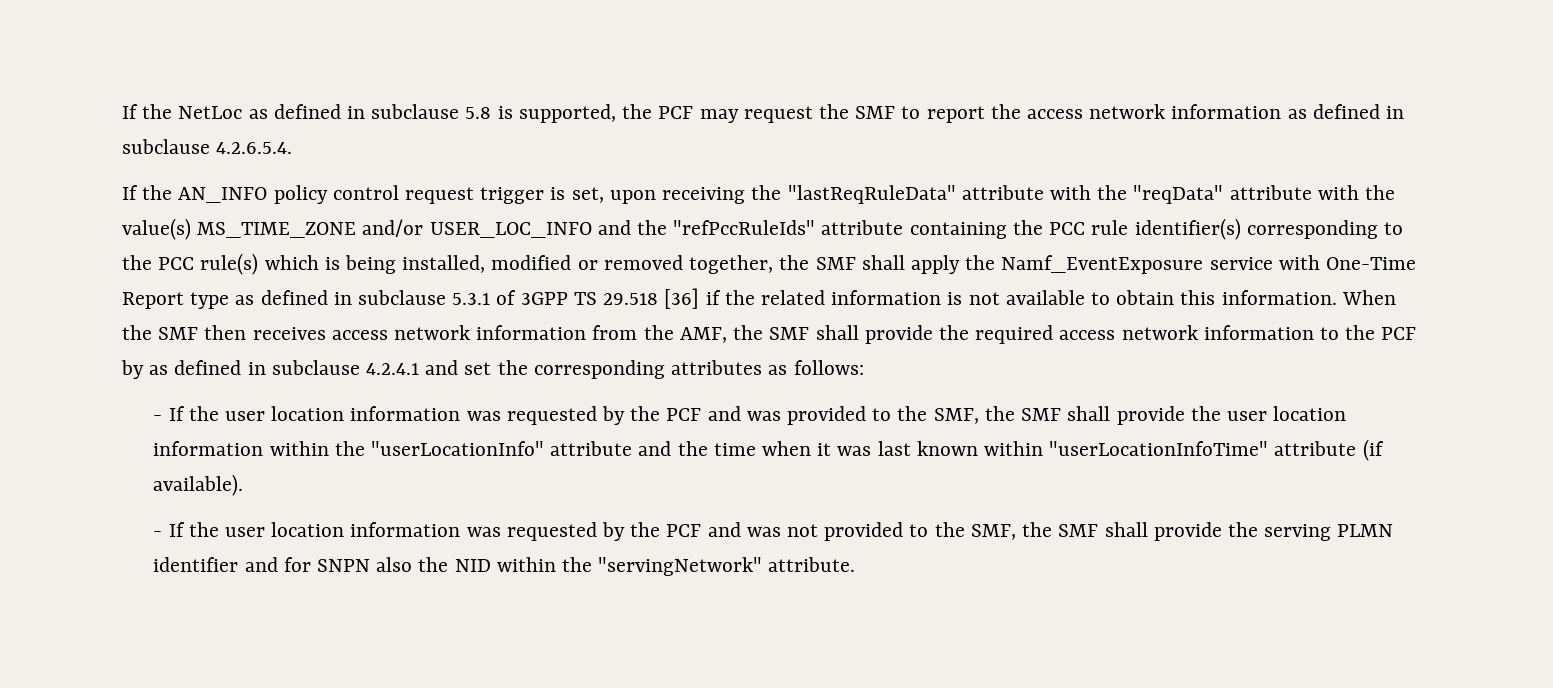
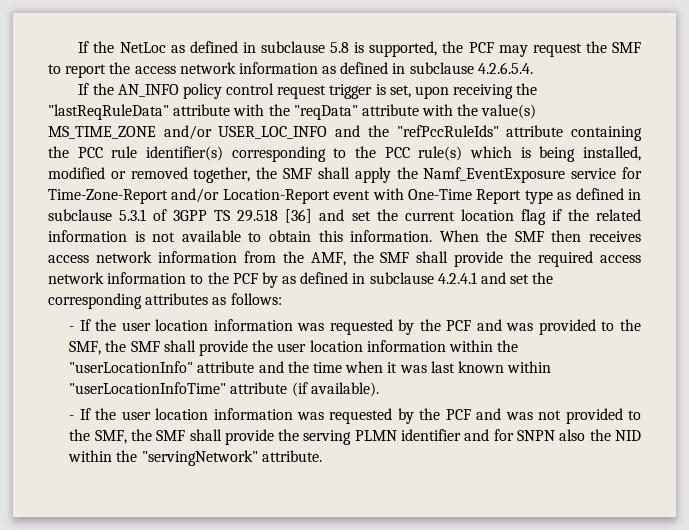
- If the AN_INFO policy control request trigger is set, upon receiving the "lastReqRuleData" attribute with the "reqData" attribute with the value(s) MS_TIME_ZONE and/or USER_LOC_INFO and the "refPccRuleIds" attribute containing the PCC rule identifier(s) corresponding to the PCC rule(s) which is being installed, modified or removed together, the SMF shall apply the Namf_EventExposure service with One-Time Report type as defined in subclause 5.3.1 of 3GPP TS 29.518 [36] if the related information is not available to obtain this information.
+ If the AN_INFO policy control request trigger is set, upon receiving the "lastReqRuleData" attribute with the "reqData" attribute with the value(s) MS_TIME_ZONE and/or USER_LOC_INFO and the "refPccRuleIds" attribute containing the PCC rule identifier(s) corresponding to the PCC rule(s) which is being installed, modified or removed together, the SMF shall apply the Namf_EventExposure service for Time-Zone-Report and/or Location-Report event with One-Time Report type as defined in subclause 5.3.1 of 3GPP TS 29.518 [36] and set the current location flag if the related information is not available to obtain this information.

